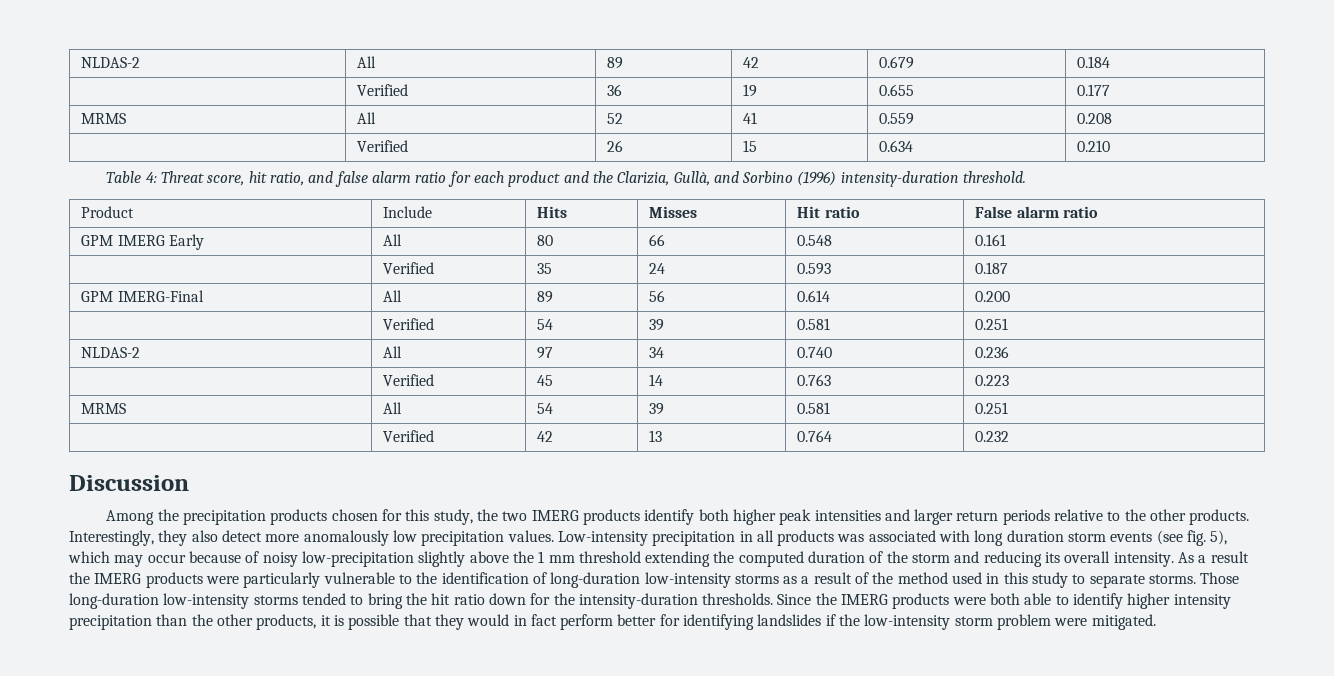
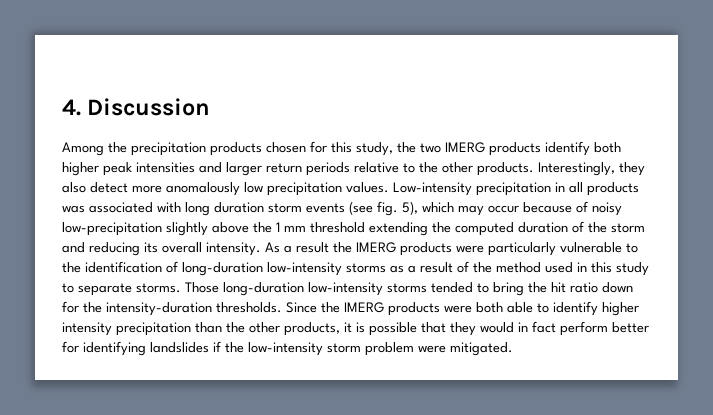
- NLDAS-2 | All | 89 | 42 | 0.679 | 0.184
- | Verified | 36 | 19 | 0.655 | 0.177
- MRMS | All | 52 | 41 | 0.559 | 0.208
- | Verified | 26 | 15 | 0.634 | 0.210
- Table 4: Threat score, hit ratio, and false alarm ratio for each product and the Clarizia, Gullà, and Sorbino (1996) intensity-duration threshold.
- Product | Include | Hits | Misses | Hit ratio | False alarm ratio
- GPM IMERG Early | All | 80 | 66 | 0.548 | 0.161
- | Verified | 35 | 24 | 0.593 | 0.187
- GPM IMERG-Final | All | 89 | 56 | 0.614 | 0.200
- | Verified | 54 | 39 | 0.581 | 0.251
- NLDAS-2 | All | 97 | 34 | 0.740 | 0.236
- | Verified | 45 | 14 | 0.763 | 0.223
- MRMS | All | 54 | 39 | 0.581 | 0.251
- | Verified | 42 | 13 | 0.764 | 0.232
- Discussion
+ 4. Discussion

